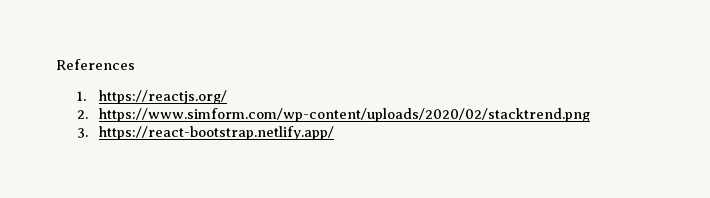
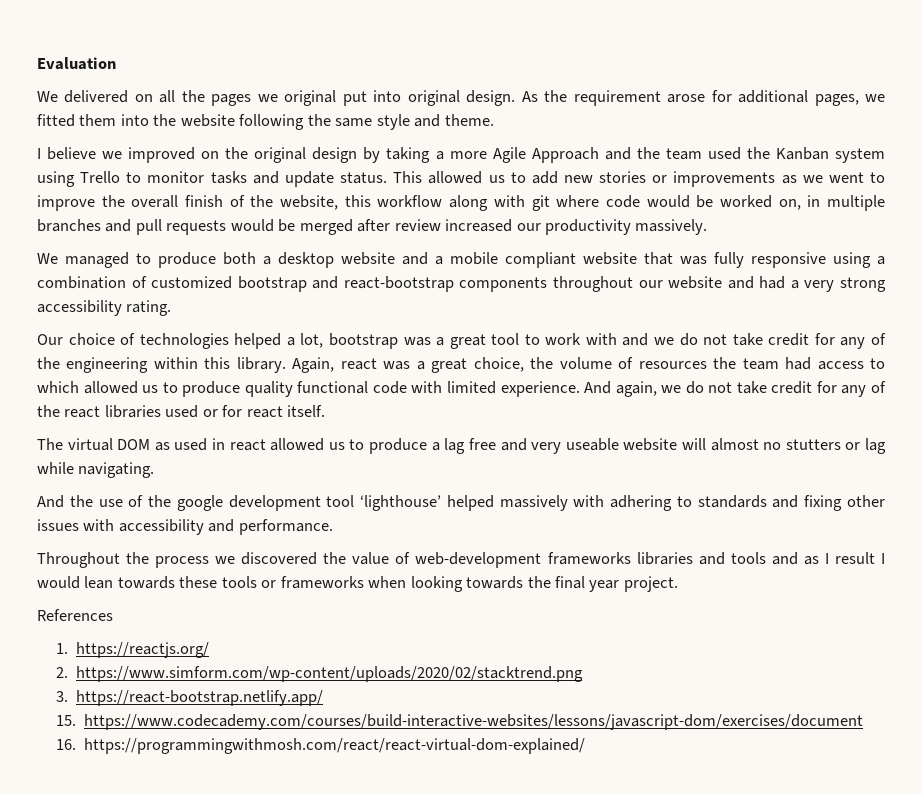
+ Evaluation
+ We delivered on all the pages we original put into original design. As the requirement arose for additional pages, we fitted them into the website following the same style and theme.
+ I believe we improved on the original design by taking a more Agile Approach and the team used the Kanban system using Trello to monitor tasks and update status. This allowed us to add new stories or improvements as we went to improve the overall finish of the website, this workflow along with git where code would be worked on, in multiple branches and pull requests would be merged after review increased our productivity massively.
+ We managed to produce both a desktop website and a mobile compliant website that was fully responsive using a combination of customized bootstrap and react-bootstrap components throughout our website and had a very strong accessibility rating.
+ Our choice of technologies helped a lot, bootstrap was a great tool to work with and we do not take credit for any of the engineering within this library. Again, react was a great choice, the volume of resources the team had access to which allowed us to produce quality functional code with limited experience. And again, we do not take credit for any of the react libraries used or for react itself.
+ The virtual DOM as used in react allowed us to produce a lag free and very useable website will almost no stutters or lag while navigating.
+ And the use of the google development tool ‘lighthouse’ helped massively with adhering to standards and fixing other issues with accessibility and performance.
+ Throughout the process we discovered the value of web-development frameworks libraries and tools and as I result I would lean towards these tools or frameworks when looking towards the final year project.
+ 15. https://www.codecademy.com/courses/build-interactive-websites/lessons/javascript-dom/exercises/document
+ 16. https://programmingwithmosh.com/react/react-virtual-dom-explained/

